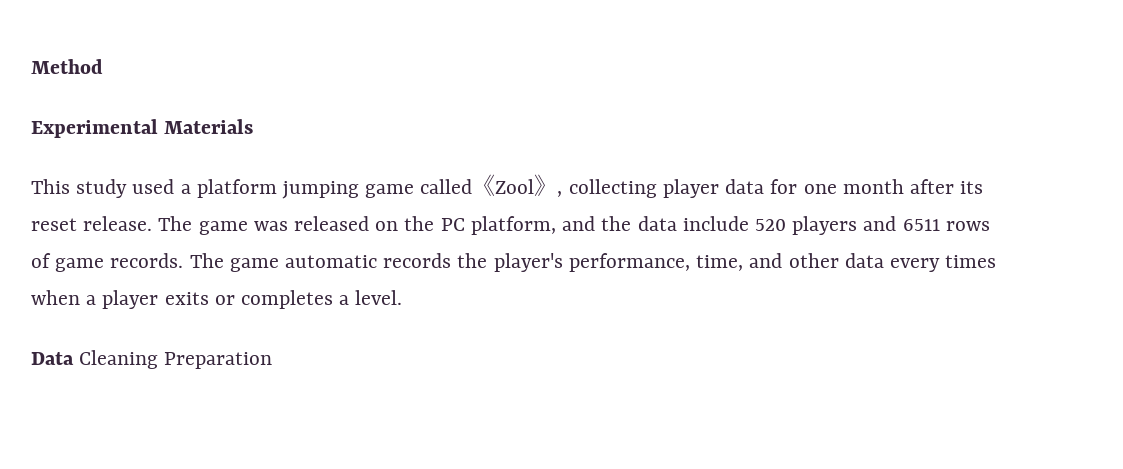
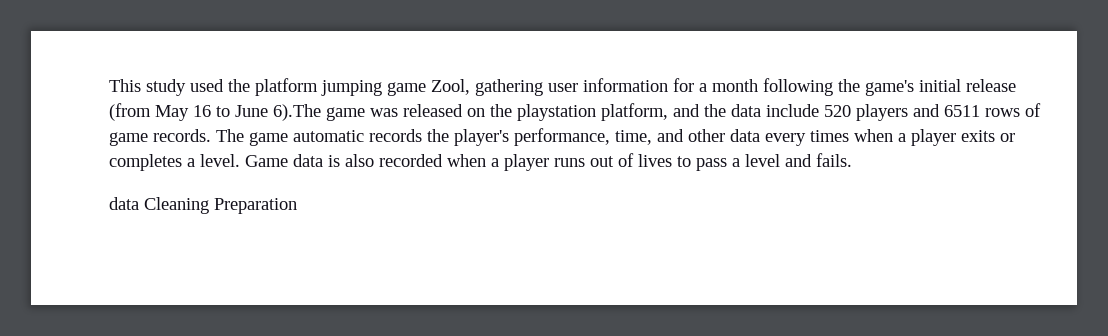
- Method
- Experimental Materials
- This study used a platform jumping game called《Zool》, collecting player data for one month after its reset release. The game was released on the PC platform, and the data include 520 players and 6511 rows of game records.
+ This study used the platform jumping game Zool, gathering user information for a month following the game's initial release (from May 16 to June 6).The game was released on the playstation platform, and the data include 520 players and 6511 rows of game records.
- The game automatic records the player's performance, time, and other data every times when a player exits or completes a level.
- Data Cleaning Preparation
+ The game automatic records the player's performance, time, and other data every times when a player exits or completes a level. Game data is also recorded when a player runs out of lives to pass a level and fails.
+ data Cleaning Preparation

